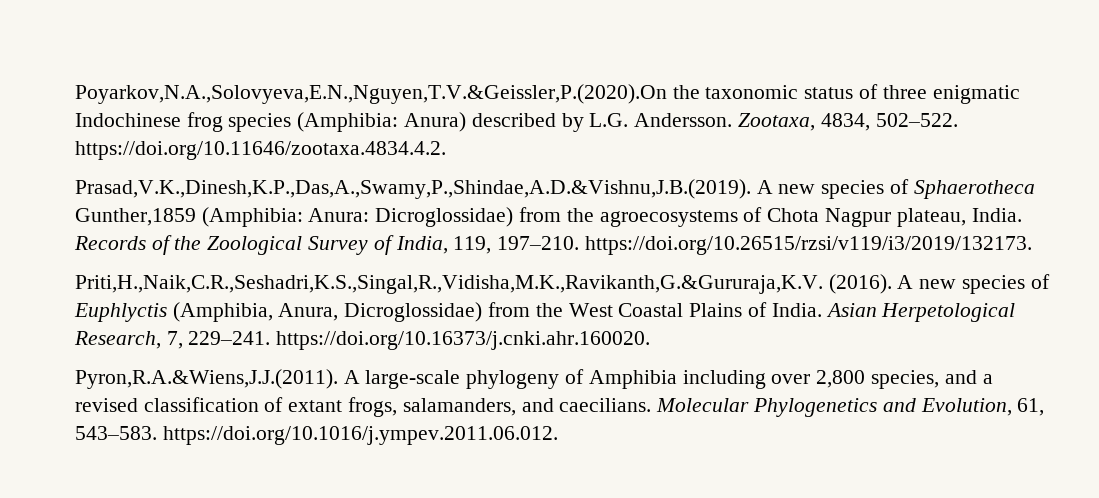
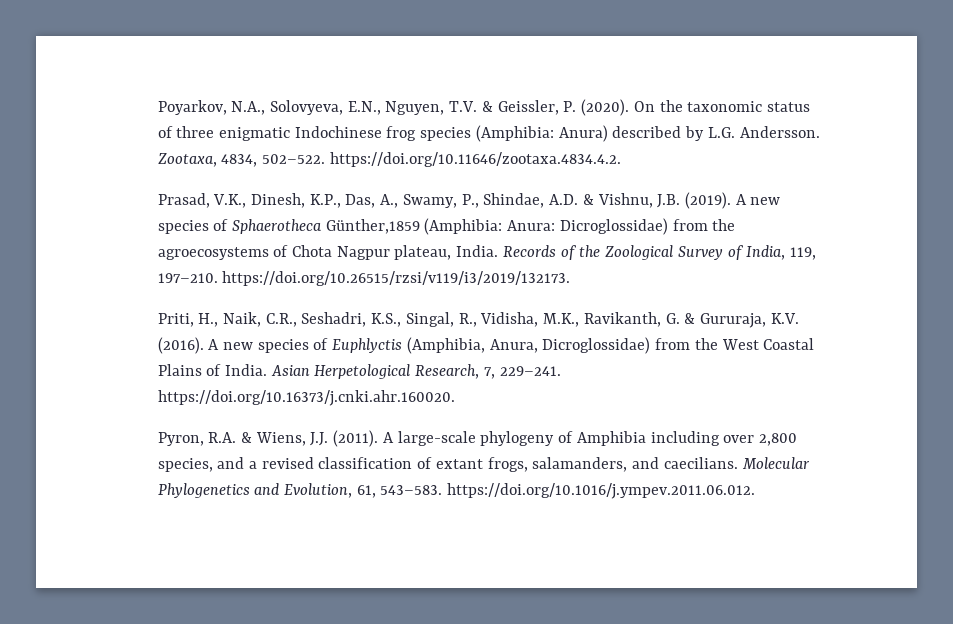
- Poyarkov,N.A.,Solovyeva,E.N.,Nguyen,T.V.&Geissler,P.(2020).On the taxonomic status of three enigmatic Indochinese frog species (Amphibia: Anura) described by L.G. Andersson.
+ Poyarkov, N.A., Solovyeva, E.N., Nguyen, T.V. & Geissler, P. (2020). On the taxonomic status of three enigmatic Indochinese frog species (Amphibia: Anura) described by L.G. Andersson.
- Prasad,V.K.,Dinesh,K.P.,Das,A.,Swamy,P.,Shindae,A.D.&Vishnu,J.B.(2019). A new species of Sphaerotheca Gunther,1859 (Amphibia: Anura: Dicroglossidae) from the agroecosystems of Chota Nagpur plateau, India.
+ Prasad, V.K., Dinesh, K.P., Das, A., Swamy, P., Shindae, A.D. & Vishnu, J.B. (2019). A new species of Sphaerotheca Günther,1859 (Amphibia: Anura: Dicroglossidae) from the agroecosystems of Chota Nagpur plateau, India.
- Priti,H.,Naik,C.R.,Seshadri,K.S.,Singal,R.,Vidisha,M.K.,Ravikanth,G.&Gururaja,K.V. (2016).
+ Priti, H., Naik, C.R., Seshadri, K.S., Singal, R., Vidisha, M.K., Ravikanth, G. & Gururaja, K.V. (2016).
- Pyron,R.A.&Wiens,J.J.(2011). A large-scale phylogeny of Amphibia including over 2,800 species, and a revised classification of extant frogs, salamanders, and caecilians.
+ Pyron, R.A. & Wiens, J.J. (2011). A large-scale phylogeny of Amphibia including over 2,800 species, and a revised classification of extant frogs, salamanders, and caecilians.

